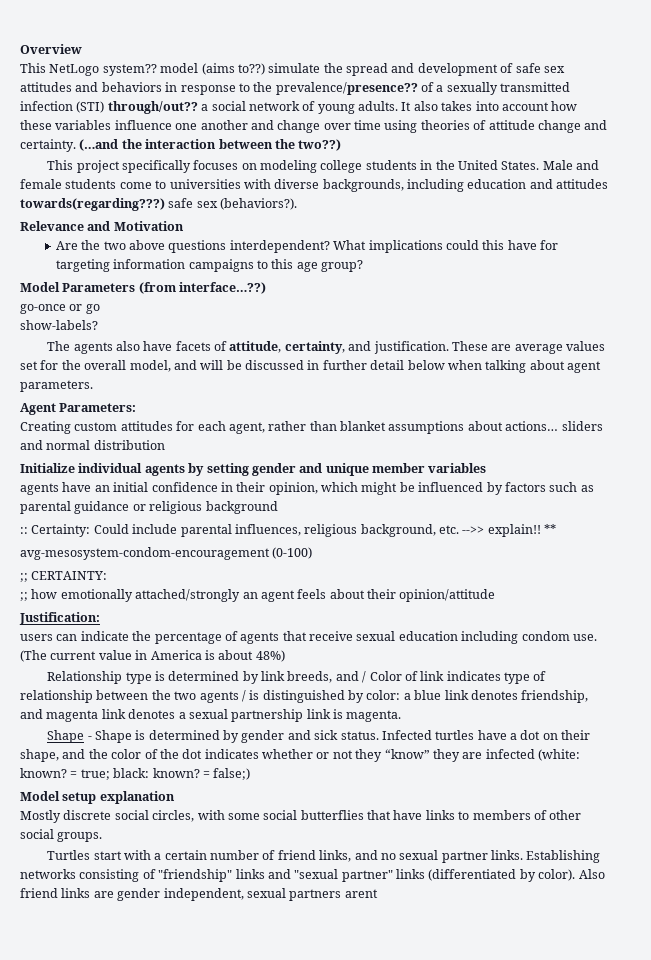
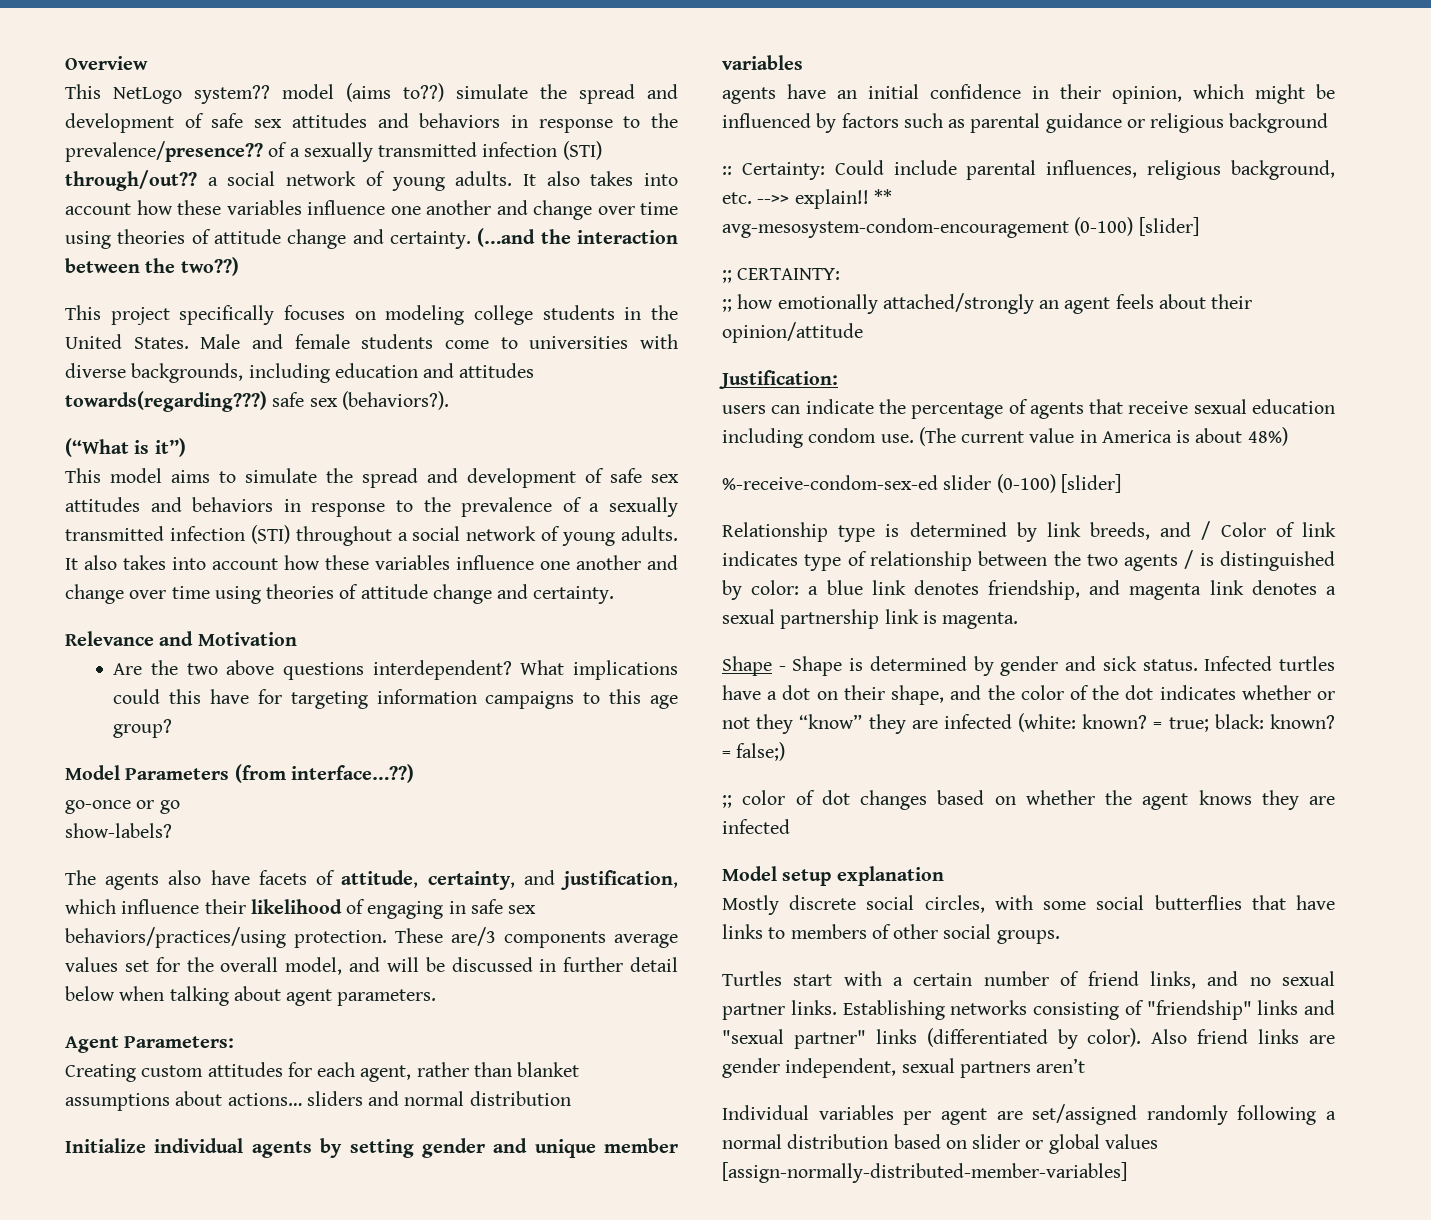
+ (“What is it”)
+ This model aims to simulate the spread and development of safe sex attitudes and behaviors in response to the prevalence of a sexually transmitted infection (STI) throughout a social network of young adults. It also takes into account how these variables influence one another and change over time using theories of attitude change and certainty.
- The agents also have facets of attitude, certainty, and justification. These are average values set for the overall model, and will be discussed in further detail below when talking about agent parameters.
+ The agents also have facets of attitude, certainty, and justification, which influence their likelihood of engaging in safe sex behaviors/practices/using protection. These are/3 components average values set for the overall model, and will be discussed in further detail below when talking about agent parameters.
- avg-mesosystem-condom-encouragement (0-100)
+ avg-mesosystem-condom-encouragement (0-100) [slider]
+ %-receive-condom-sex-ed slider (0-100) [slider]
+ ;; color of dot changes based on whether the agent knows they are infected
- Also friend links are gender independent, sexual partners arent
+ Also friend links are gender independent, sexual partners aren’t
+ Individual variables per agent are set/assigned randomly following a normal distribution based on slider or global values [assign-normally-distributed-member-variables]

